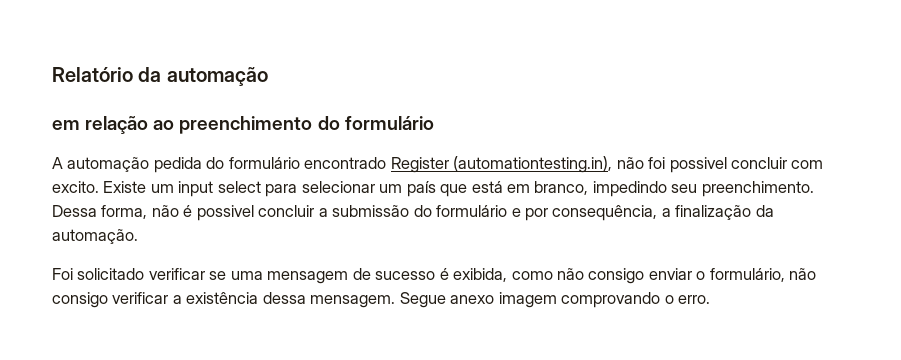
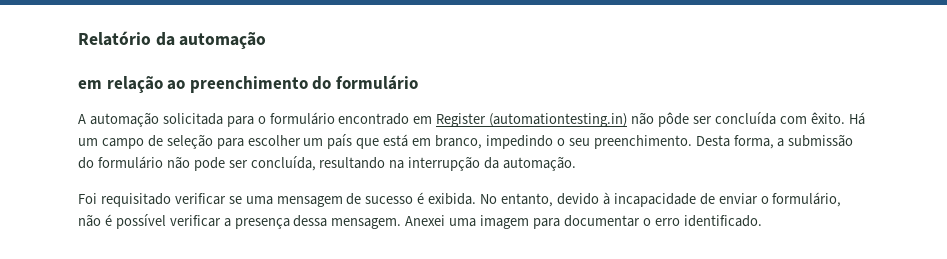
- A automação pedida do formulário encontrado Register (automationtesting.in), não foi possivel concluir com excito. Existe um input select para selecionar um país que está em branco, impedindo seu preenchimento.
+ A automação solicitada para o formulário encontrado em Register (automationtesting.in) não pôde ser concluída com êxito. Há um campo de seleção para escolher um país que está em branco, impedindo o seu preenchimento.
- Dessa forma, não é possivel concluir a submissão do formulário e por consequência, a finalização da automação.
+ Desta forma, a submissão do formulário não pode ser concluída, resultando na interrupção da automação.
- Foi solicitado verificar se uma mensagem de sucesso é exibida, como não consigo enviar o formulário, não consigo verificar a existência dessa mensagem.
+ Foi requisitado verificar se uma mensagem de sucesso é exibida. No entanto, devido à incapacidade de enviar o formulário, não é possível verificar a presença dessa mensagem.
- Segue anexo imagem comprovando o erro.
+ Anexei uma imagem para documentar o erro identificado.

